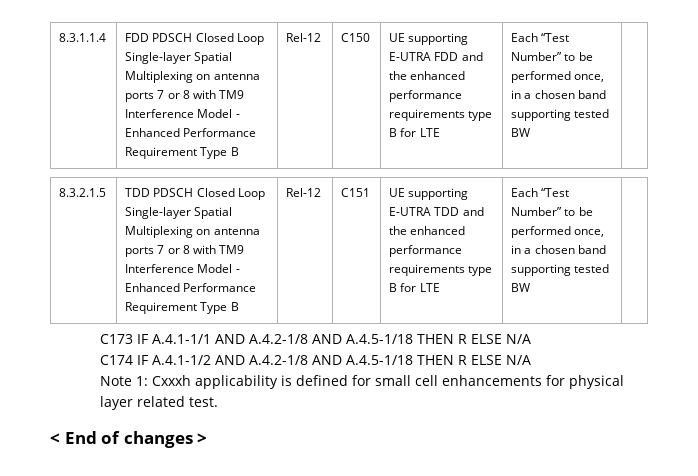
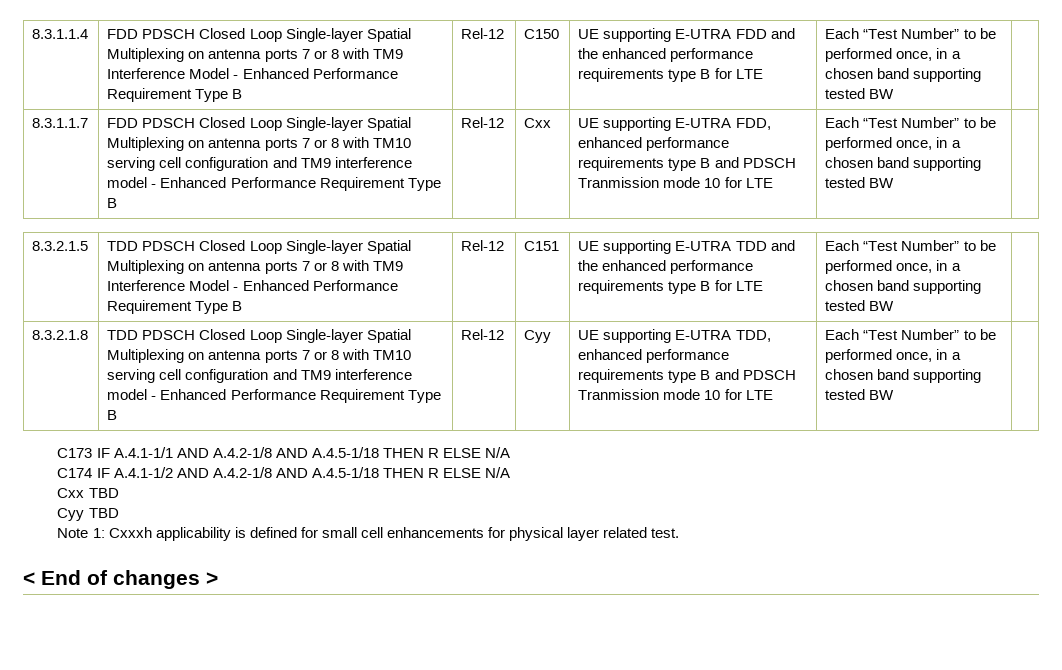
+ 8.3.1.1.7 | FDD PDSCH Closed Loop Single-layer Spatial Multiplexing on antenna ports 7 or 8 with TM10 serving cell configuration and TM9 interference model - Enhanced Performance Requirement Type B | Rel-12 | Cxx | UE supporting E-UTRA FDD, enhanced performance requirements type B and PDSCH Tranmission mode 10 for LTE | Each “Test Number” to be performed once, in a chosen band supporting tested BW
+ 8.3.2.1.8 | TDD PDSCH Closed Loop Single-layer Spatial Multiplexing on antenna ports 7 or 8 with TM10 serving cell configuration and TM9 interference model - Enhanced Performance Requirement Type B | Rel-12 | Cyy | UE supporting E-UTRA TDD, enhanced performance requirements type B and PDSCH Tranmission mode 10 for LTE | Each “Test Number” to be performed once, in a chosen band supporting tested BW
+ Cxx TBD
+ Cyy TBD

